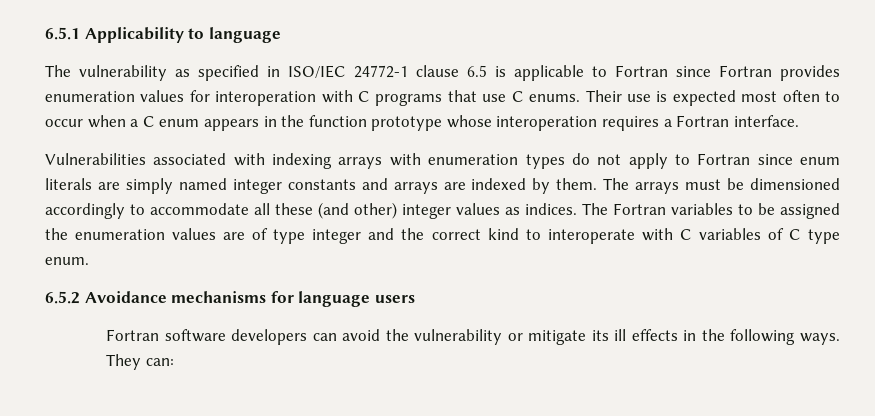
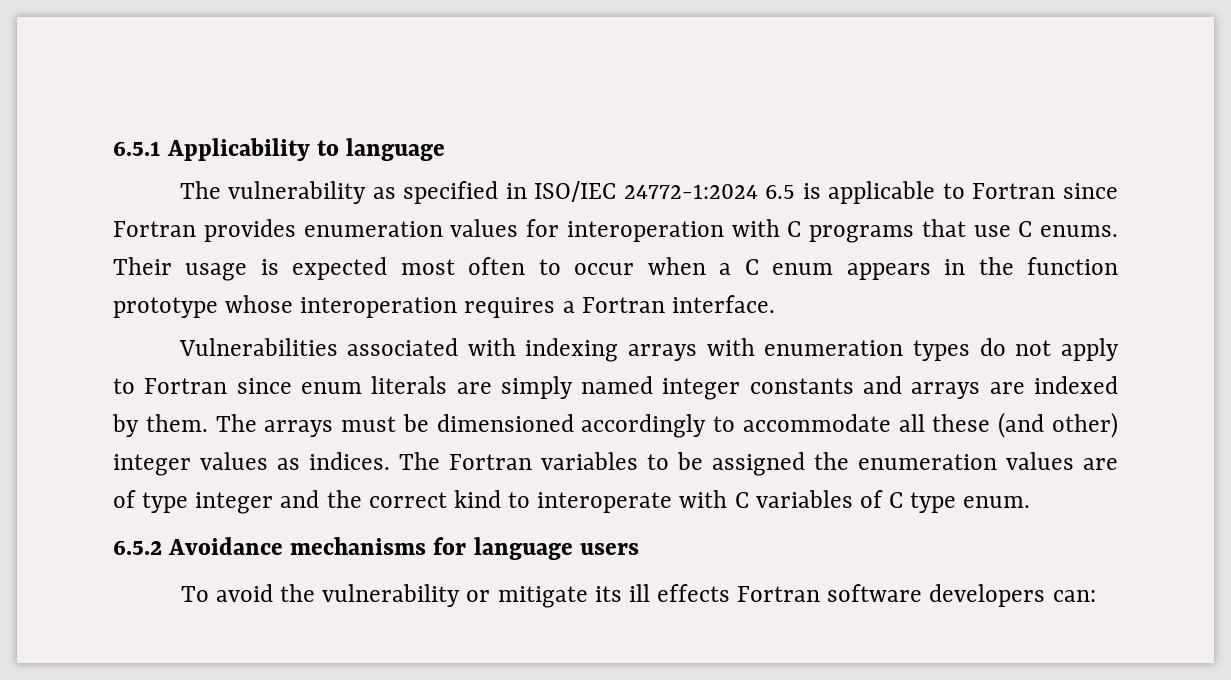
- The vulnerability as specified in ISO/IEC 24772-1 clause 6.5 is applicable to Fortran since Fortran provides enumeration values for interoperation with C programs that use C enums.
+ The vulnerability as specified in ISO/IEC 24772-1:2024 6.5 is applicable to Fortran since Fortran provides enumeration values for interoperation with C programs that use C enums.
- Their use is expected most often to occur when a C enum appears in the function prototype whose interoperation requires a Fortran interface.
+ Their usage is expected most often to occur when a C enum appears in the function prototype whose interoperation requires a Fortran interface.
- Fortran software developers can avoid the vulnerability or mitigate its ill effects in the following ways. They can:
+ To avoid the vulnerability or mitigate its ill effects Fortran software developers can:

